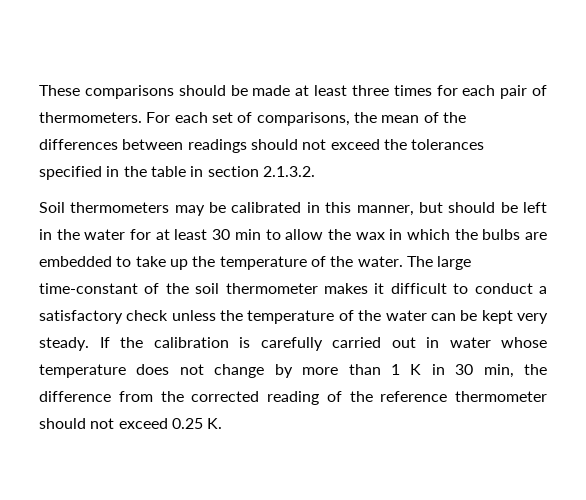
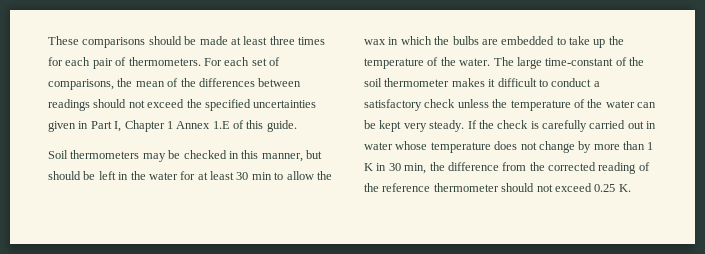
- For each set of comparisons, the mean of the differences between readings should not exceed the tolerances specified in the table in section 2.1.3.2.
+ For each set of comparisons, the mean of the differences between readings should not exceed the specified uncertainties given in Part I, Chapter 1 Annex 1.E of this guide.
- Soil thermometers may be calibrated in this manner, but should be left in the water for at least 30 min to allow the wax in which the bulbs are embedded to take up the temperature of the water.
+ Soil thermometers may be checked in this manner, but should be left in the water for at least 30 min to allow the wax in which the bulbs are embedded to take up the temperature of the water.
- If the calibration is carefully carried out in water whose temperature does not change by more than 1 K in 30 min, the difference from the corrected reading of the reference thermometer should not exceed 0.25 K.
+ If the check is carefully carried out in water whose temperature does not change by more than 1 K in 30 min, the difference from the corrected reading of the reference thermometer should not exceed 0.25 K.

